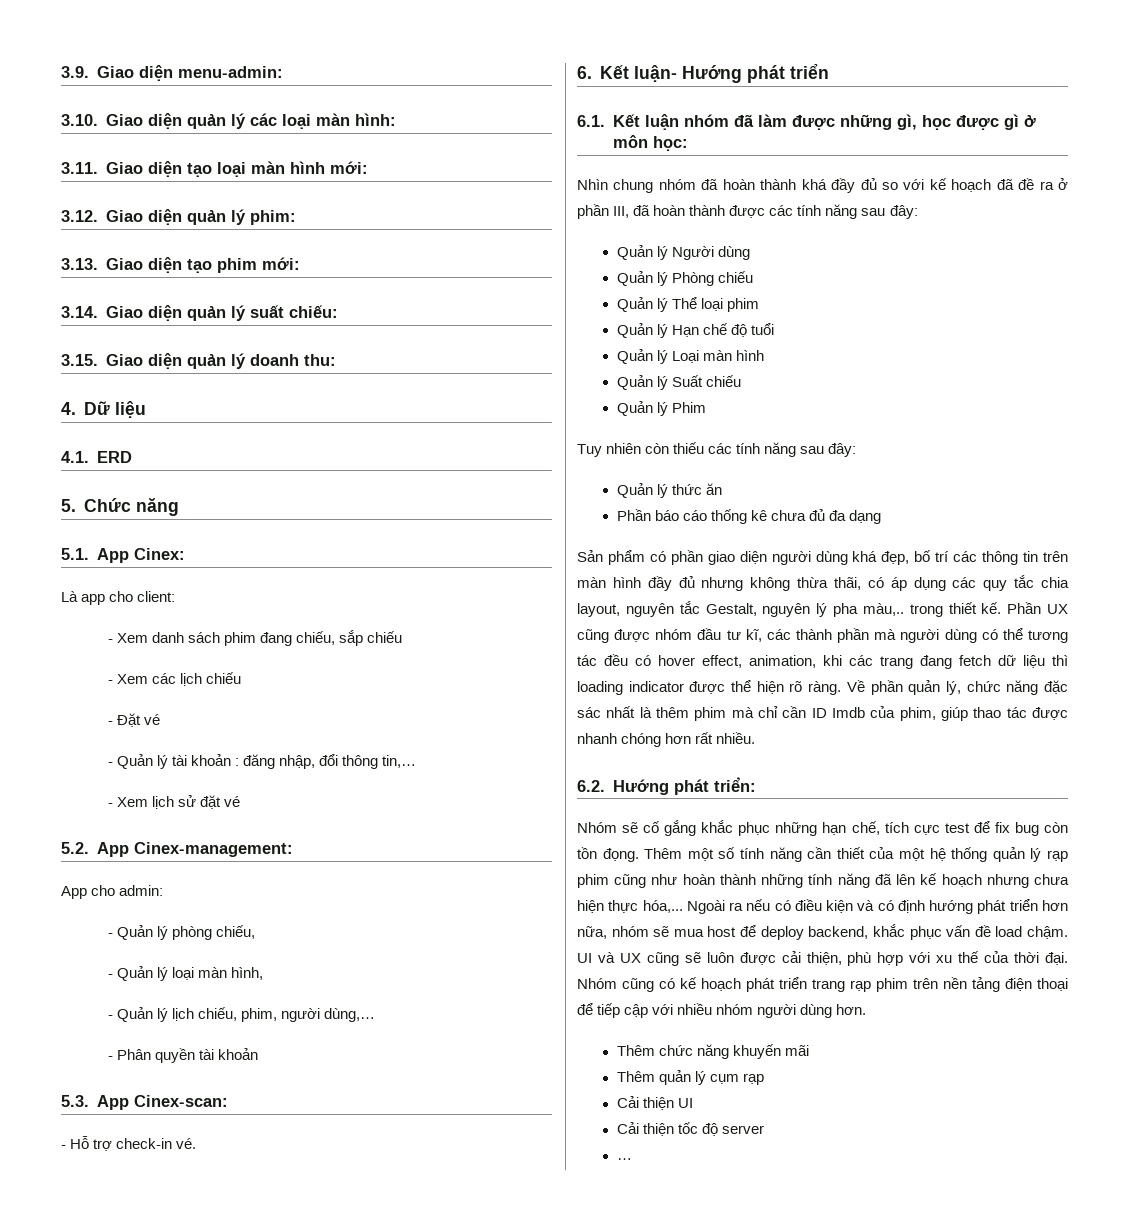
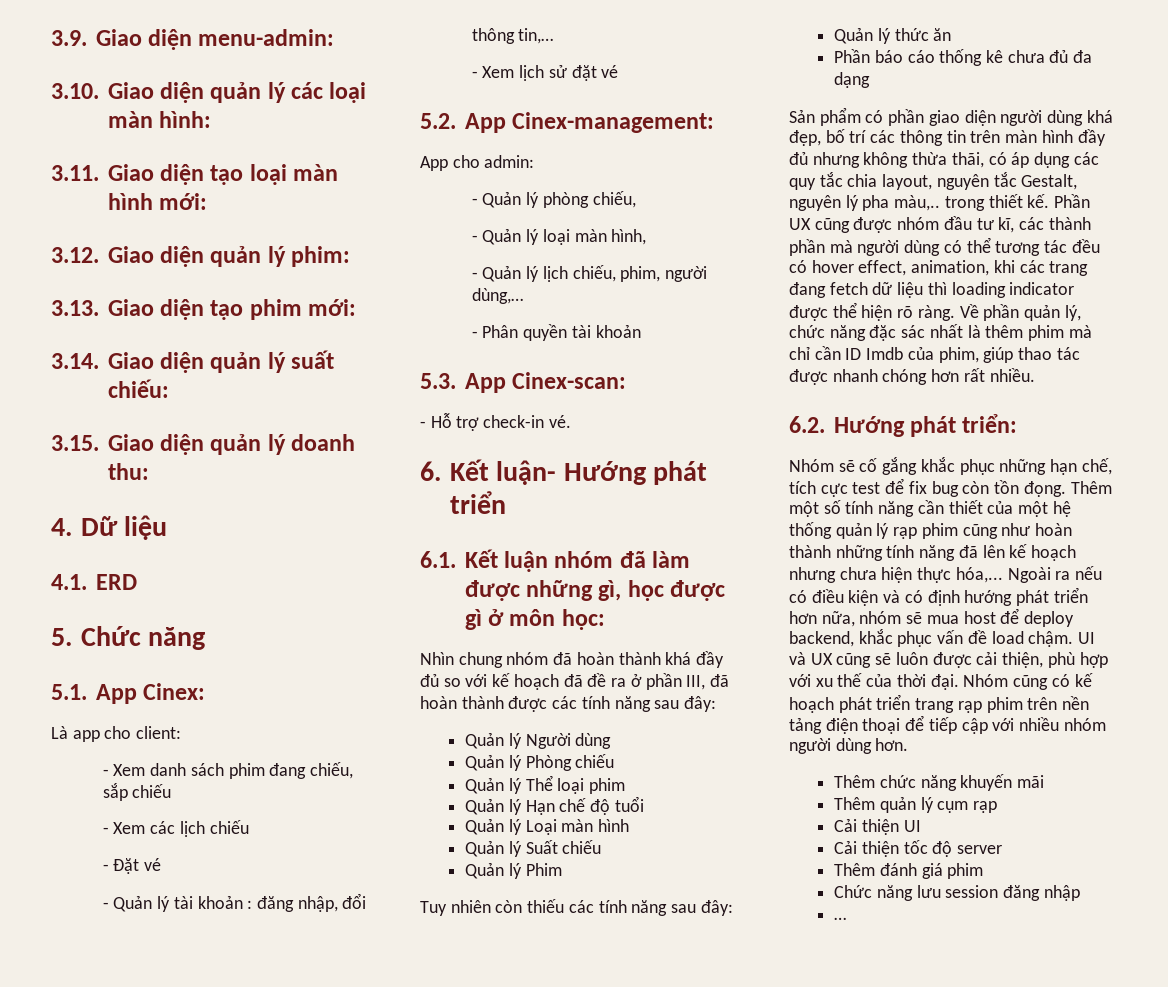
+ Thêm đánh giá phim
+ Chức năng lưu session đăng nhập

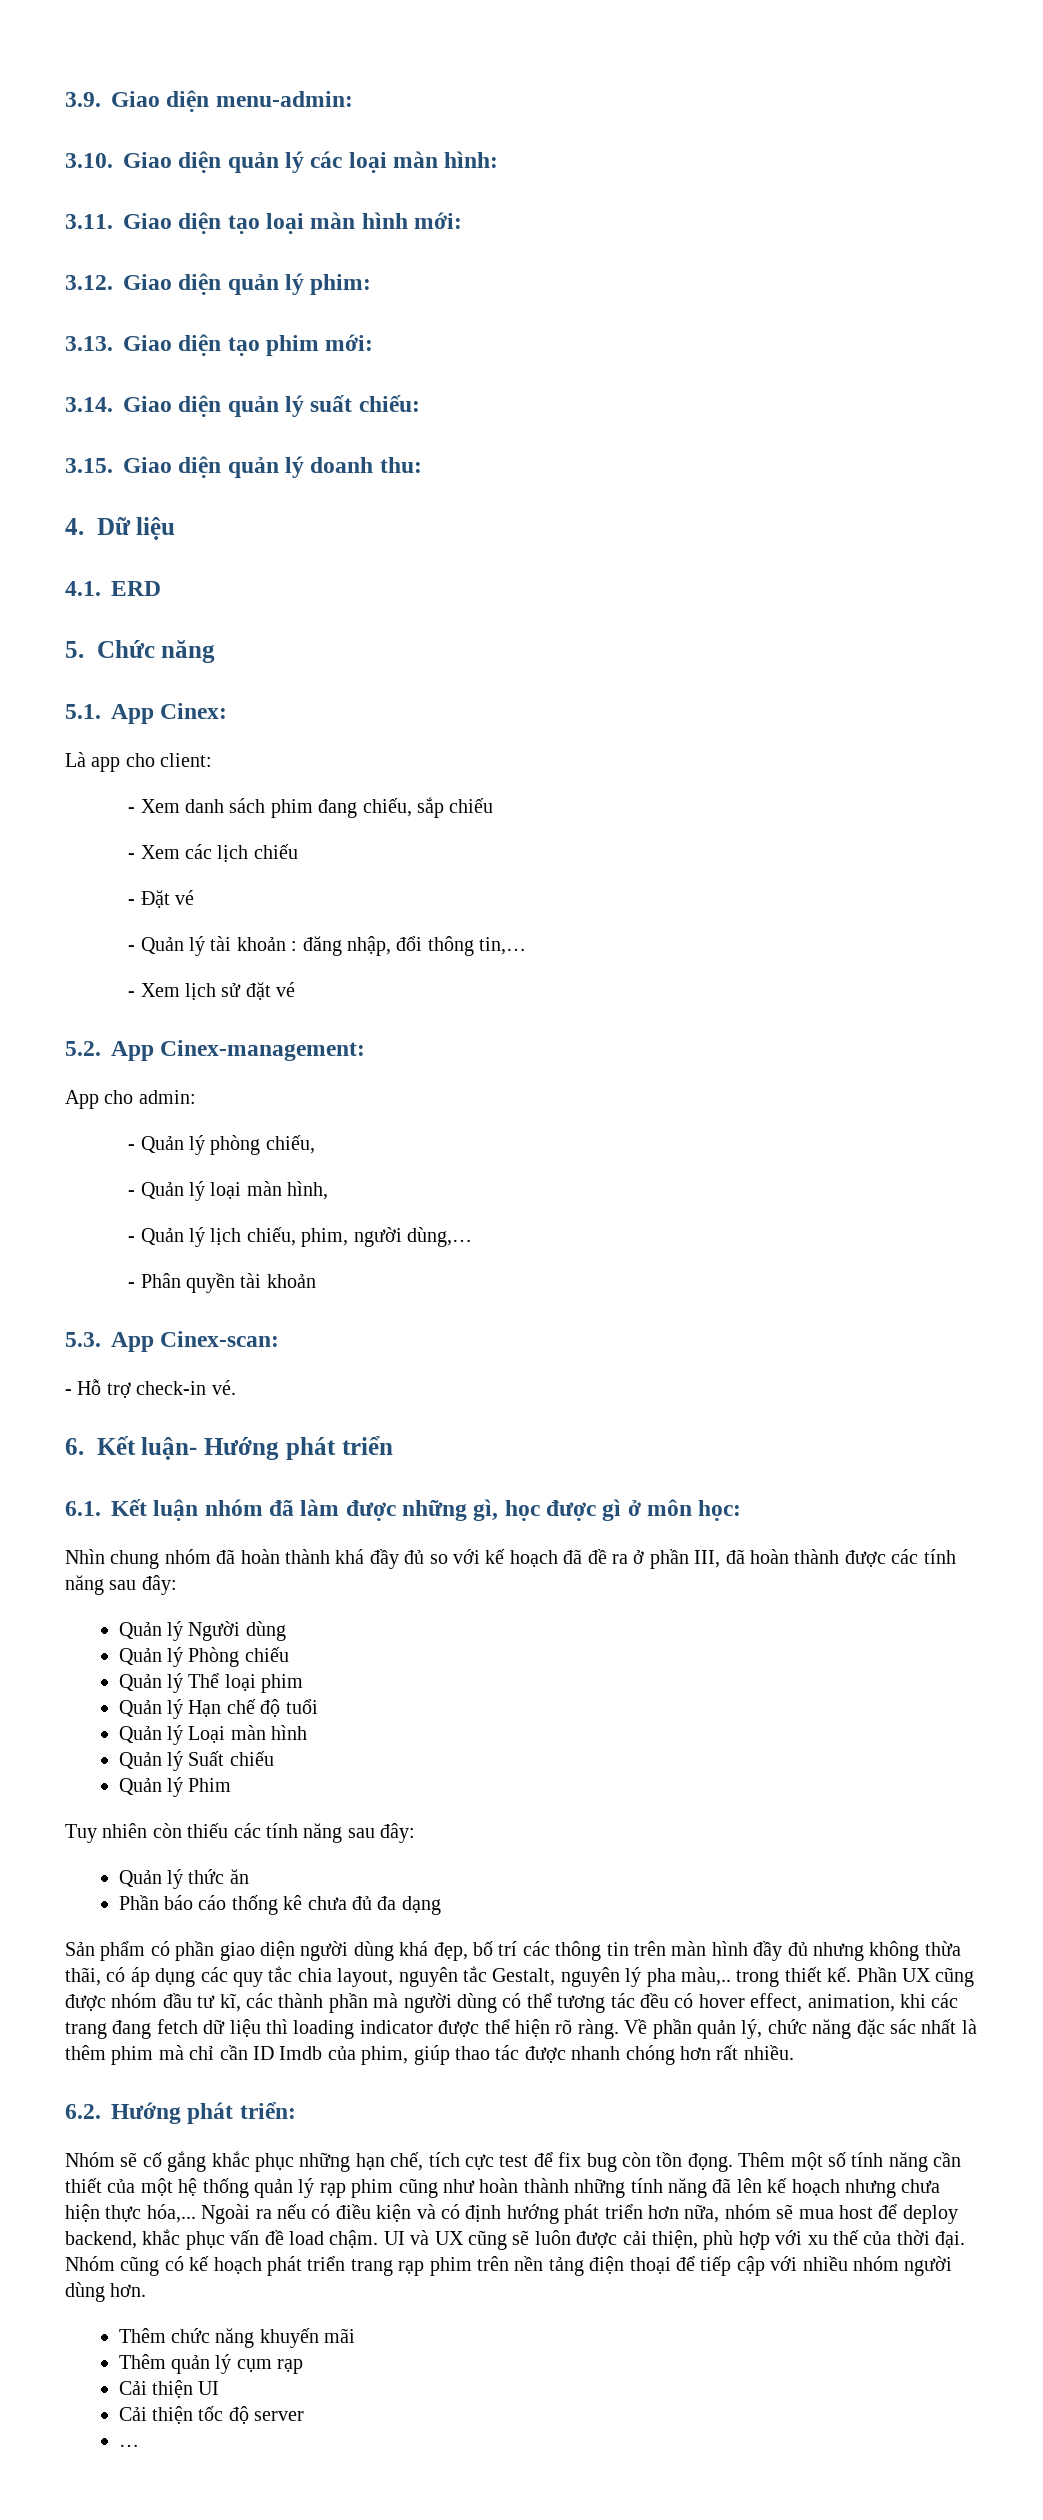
- Thêm đánh giá phim
- Chức năng lưu session đăng nhập

